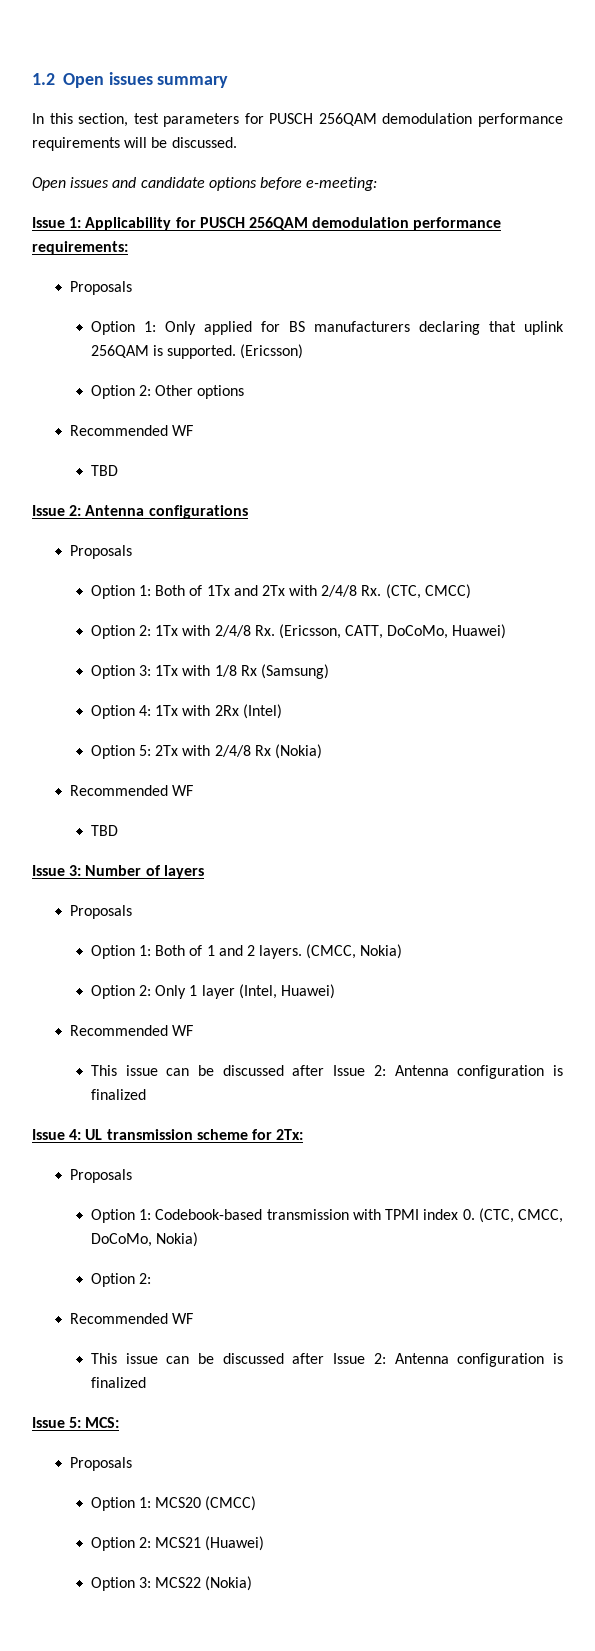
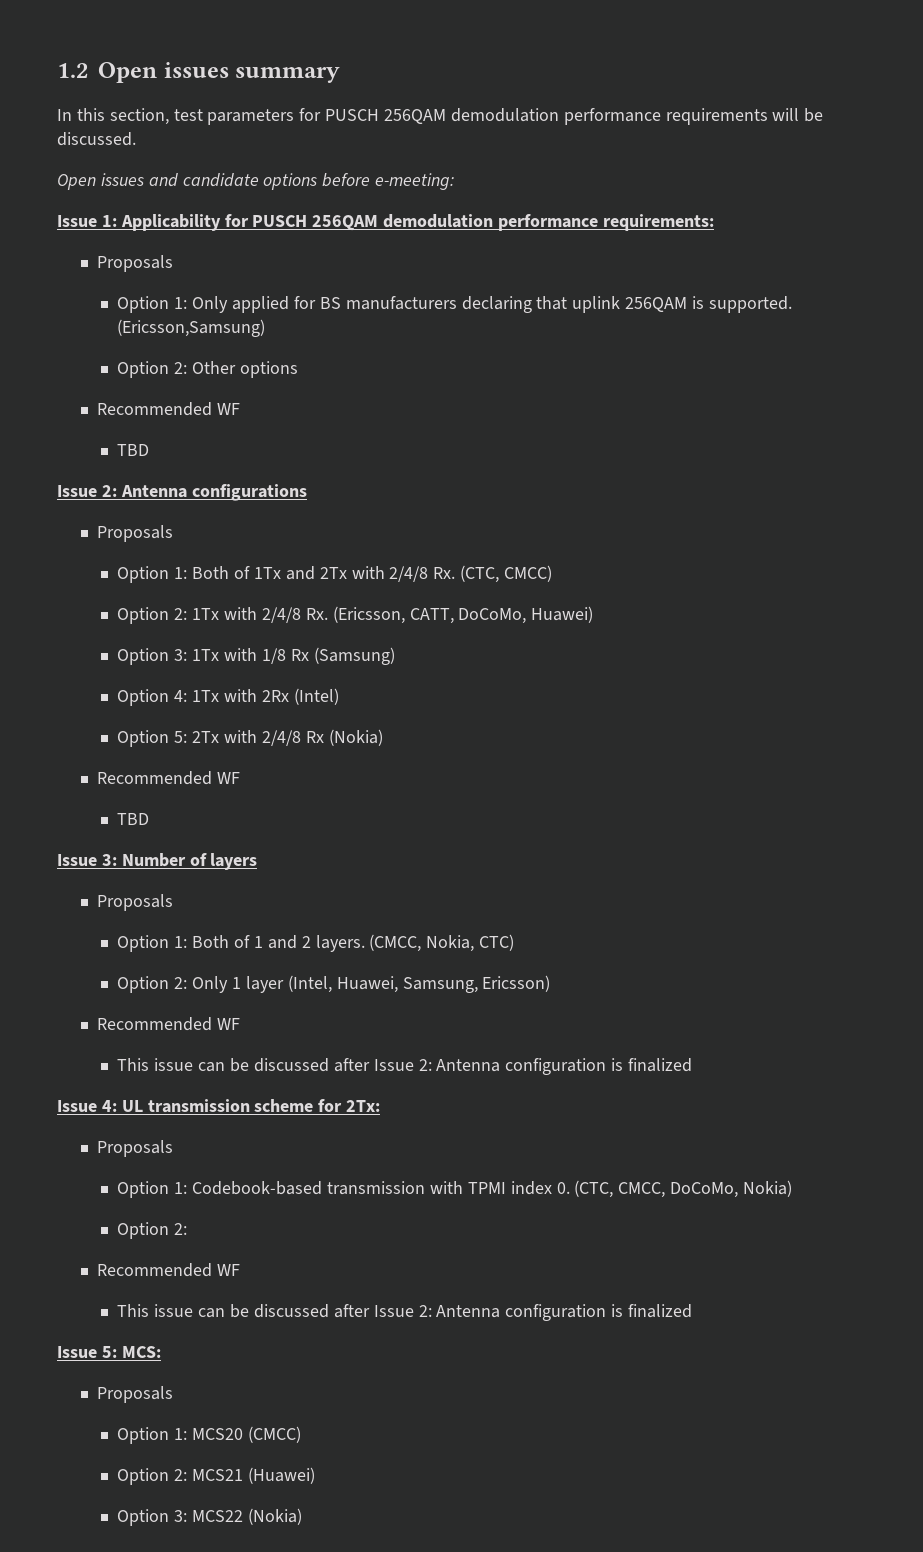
- (Ericsson)
+ (Ericsson,Samsung)
- (CMCC, Nokia)
+ (CMCC, Nokia, CTC)
- Option 2: Only 1 layer (Intel, Huawei)
+ Option 2: Only 1 layer (Intel, Huawei, Samsung, Ericsson)

